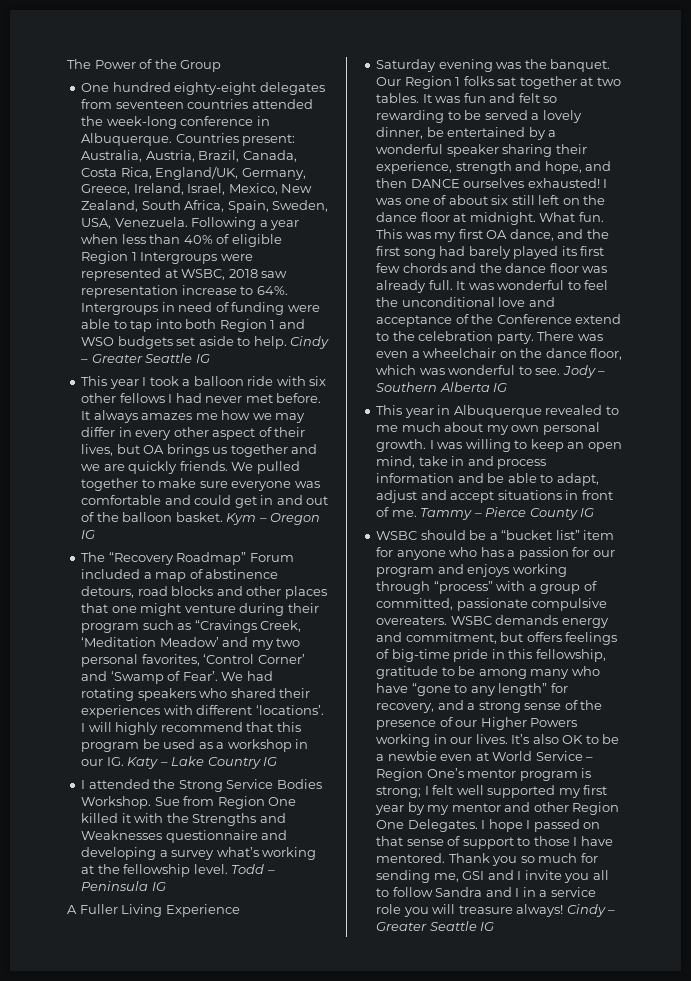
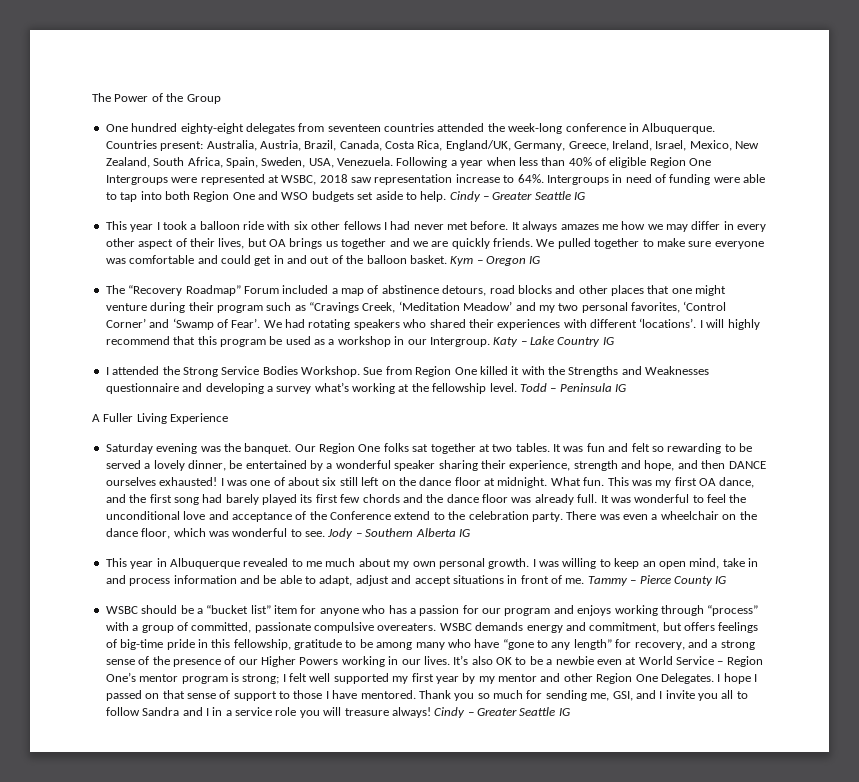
- Following a year when less than 40% of eligible Region 1 Intergroups were represented at WSBC, 2018 saw representation increase to 64%.
+ Following a year when less than 40% of eligible Region One Intergroups were represented at WSBC, 2018 saw representation increase to 64%.
- Intergroups in need of funding were able to tap into both Region 1 and WSO budgets set aside to help.
+ Intergroups in need of funding were able to tap into both Region One and WSO budgets set aside to help.
- I will highly recommend that this program be used as a workshop in our IG. Katy – Lake Country IG
+ I will highly recommend that this program be used as a workshop in our Intergroup. Katy – Lake Country IG
- Our Region 1 folks sat together at two tables.
+ Our Region One folks sat together at two tables.
- Thank you so much for sending me, GSI and I invite you all to follow Sandra and I in a service role you will treasure always!
+ Thank you so much for sending me, GSI, and I invite you all to follow Sandra and I in a service role you will treasure always!

